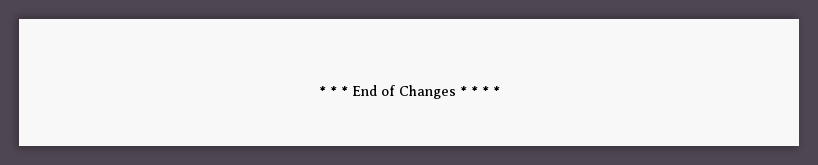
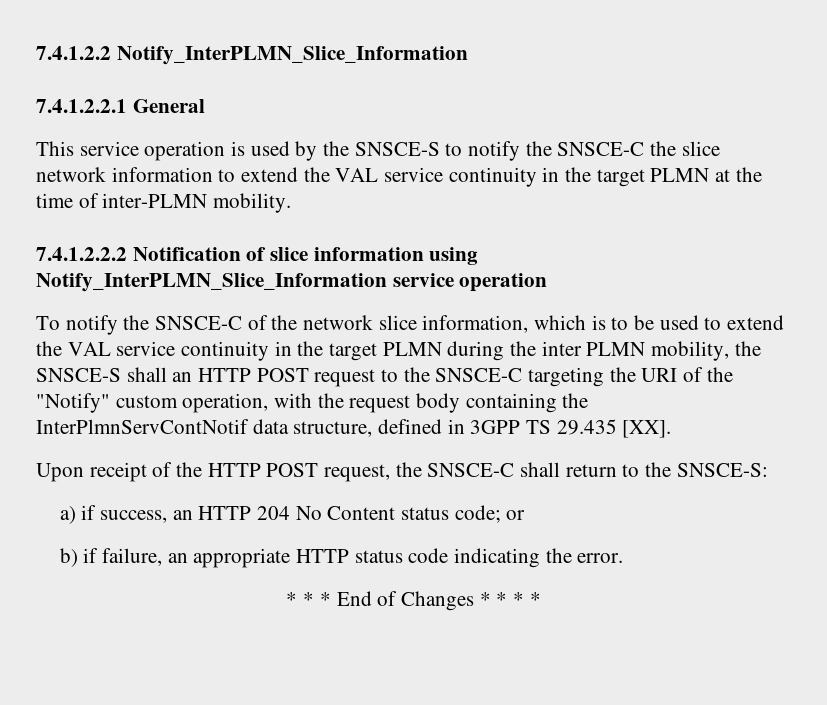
+ 7.4.1.2.2 Notify_InterPLMN_Slice_Information
+ 7.4.1.2.2.1 General
+ This service operation is used by the SNSCE-S to notify the SNSCE-C the slice network information to extend the VAL service continuity in the target PLMN at the time of inter-PLMN mobility.
+ 7.4.1.2.2.2 Notification of slice information using Notify_InterPLMN_Slice_Information service operation
+ To notify the SNSCE-C of the network slice information, which is to be used to extend the VAL service continuity in the target PLMN during the inter PLMN mobility, the SNSCE-S shall an HTTP POST request to the SNSCE-C targeting the URI of the "Notify" custom operation, with the request body containing the InterPlmnServContNotif data structure, defined in 3GPP TS 29.435 [XX].
+ Upon receipt of the HTTP POST request, the SNSCE-C shall return to the SNSCE-S:
+ a) if success, an HTTP 204 No Content status code; or
+ b) if failure, an appropriate HTTP status code indicating the error.

